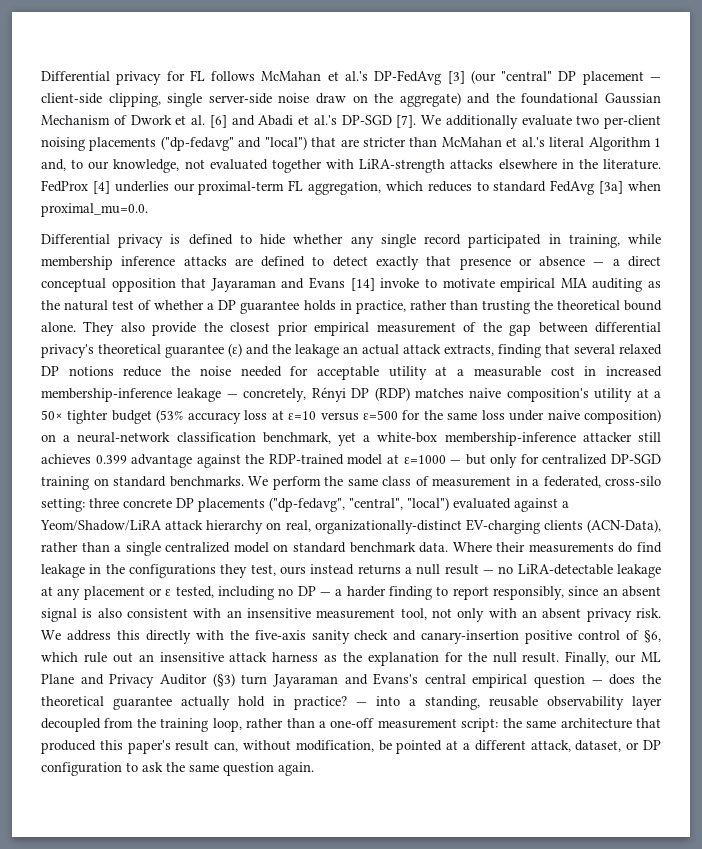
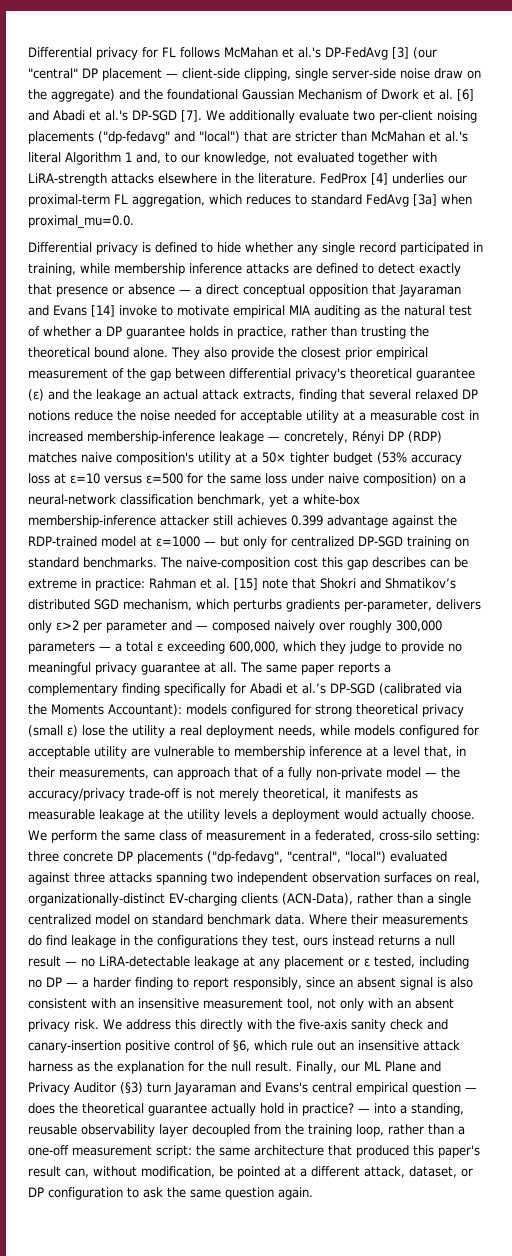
+ The naive-composition cost this gap describes can be extreme in practice: Rahman et al. [15] note that Shokri and Shmatikov’s distributed SGD mechanism, which perturbs gradients per-parameter, delivers only ε>2 per parameter and — composed naively over roughly 300,000 parameters — a total ε exceeding 600,000, which they judge to provide no meaningful privacy guarantee at all. The same paper reports a complementary finding specifically for Abadi et al.’s DP-SGD (calibrated via the Moments Accountant): models configured for strong theoretical privacy (small ε) lose the utility a real deployment needs, while models configured for acceptable utility are vulnerable to membership inference at a level that, in their measurements, can approach that of a fully non-private model — the accuracy/privacy trade-off is not merely theoretical, it manifests as measurable leakage at the utility levels a deployment would actually choose.
- We perform the same class of measurement in a federated, cross-silo setting: three concrete DP placements ("dp-fedavg", "central", "local") evaluated against a Yeom/Shadow/LiRA attack hierarchy on real, organizationally-distinct EV-charging clients (ACN-Data), rather than a single centralized model on standard benchmark data.
+ We perform the same class of measurement in a federated, cross-silo setting: three concrete DP placements ("dp-fedavg", "central", "local") evaluated against three attacks spanning two independent observation surfaces on real, organizationally-distinct EV-charging clients (ACN-Data), rather than a single centralized model on standard benchmark data.

